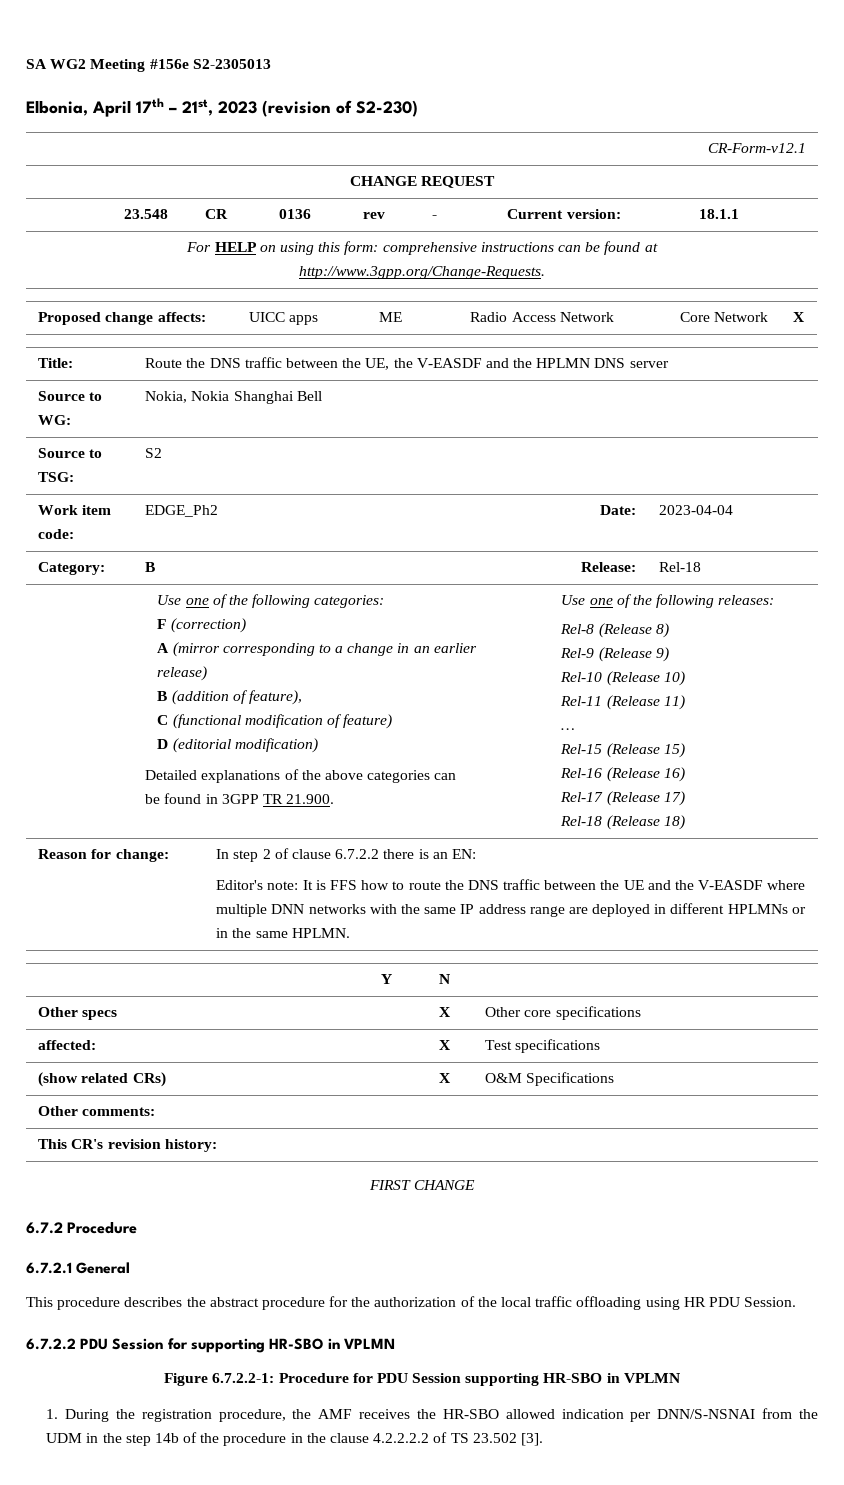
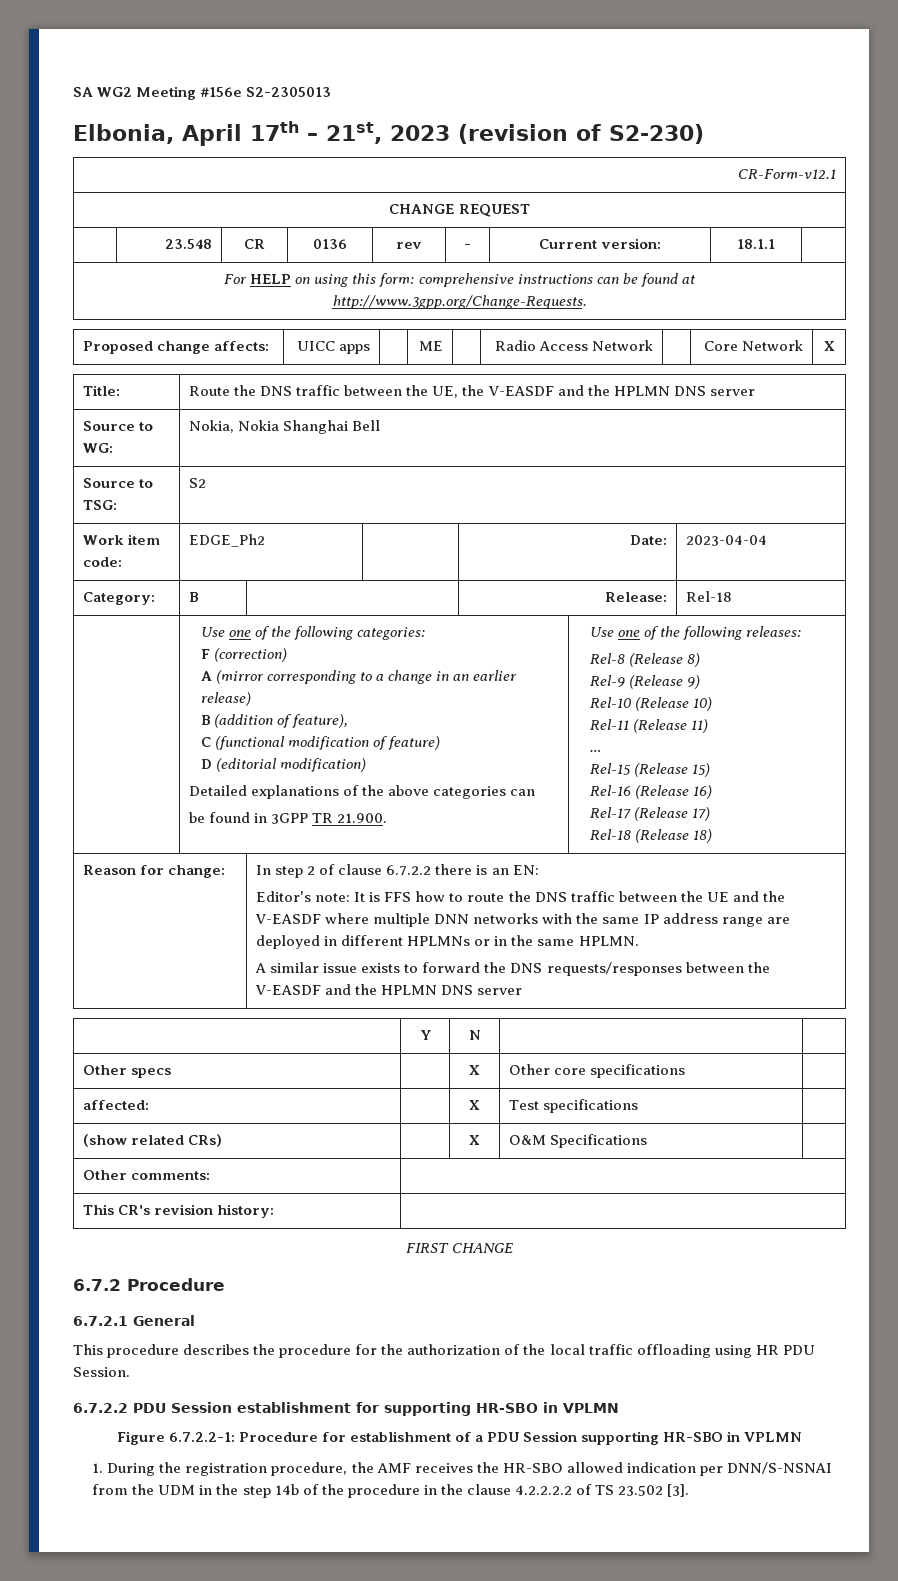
+ A similar issue exists to forward the DNS requests/responses between the V-EASDF and the HPLMN DNS server
- This procedure describes the abstract procedure for the authorization of the local traffic offloading using HR PDU Session.
+ This procedure describes the procedure for the authorization of the local traffic offloading using HR PDU Session.
- 6.7.2.2 PDU Session for supporting HR-SBO in VPLMN
+ 6.7.2.2 PDU Session establishment for supporting HR-SBO in VPLMN
- Figure 6.7.2.2-1: Procedure for PDU Session supporting HR-SBO in VPLMN
+ Figure 6.7.2.2-1: Procedure for establishment of a PDU Session supporting HR-SBO in VPLMN

